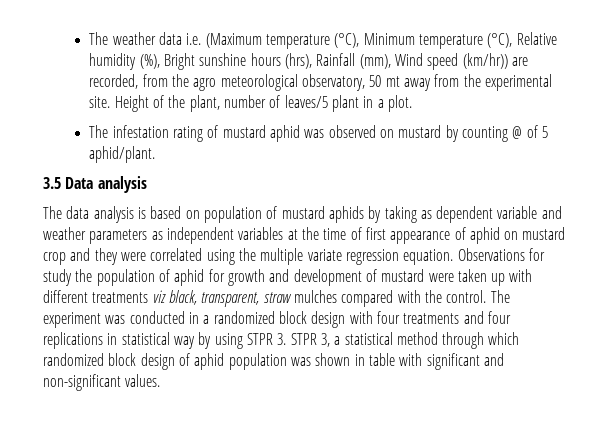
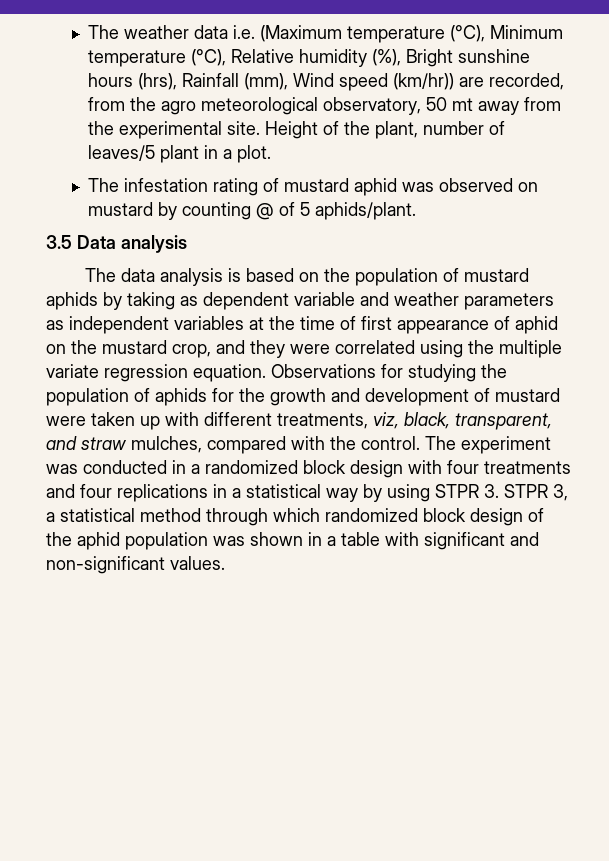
- The infestation rating of mustard aphid was observed on mustard by counting @ of 5 aphid/plant.
+ The infestation rating of mustard aphid was observed on mustard by counting @ of 5 aphids/plant.
- The data analysis is based on population of mustard aphids by taking as dependent variable and weather parameters as independent variables at the time of first appearance of aphid on mustard crop and they were correlated using the multiple variate regression equation.
+ The data analysis is based on the population of mustard aphids by taking as dependent variable and weather parameters as independent variables at the time of first appearance of aphid on the mustard crop, and they were correlated using the multiple variate regression equation.
- Observations for study the population of aphid for growth and development of mustard were taken up with different treatments viz black, transparent, straw mulches compared with the control.
+ Observations for studying the population of aphids for the growth and development of mustard were taken up with different treatments, viz, black, transparent, and straw mulches, compared with the control.
- The experiment was conducted in a randomized block design with four treatments and four replications in statistical way by using STPR 3. STPR 3, a statistical method through which randomized block design of aphid population was shown in table with significant and non-significant values.
+ The experiment was conducted in a randomized block design with four treatments and four replications in a statistical way by using STPR 3. STPR 3, a statistical method through which randomized block design of the aphid population was shown in a table with significant and non-significant values.

